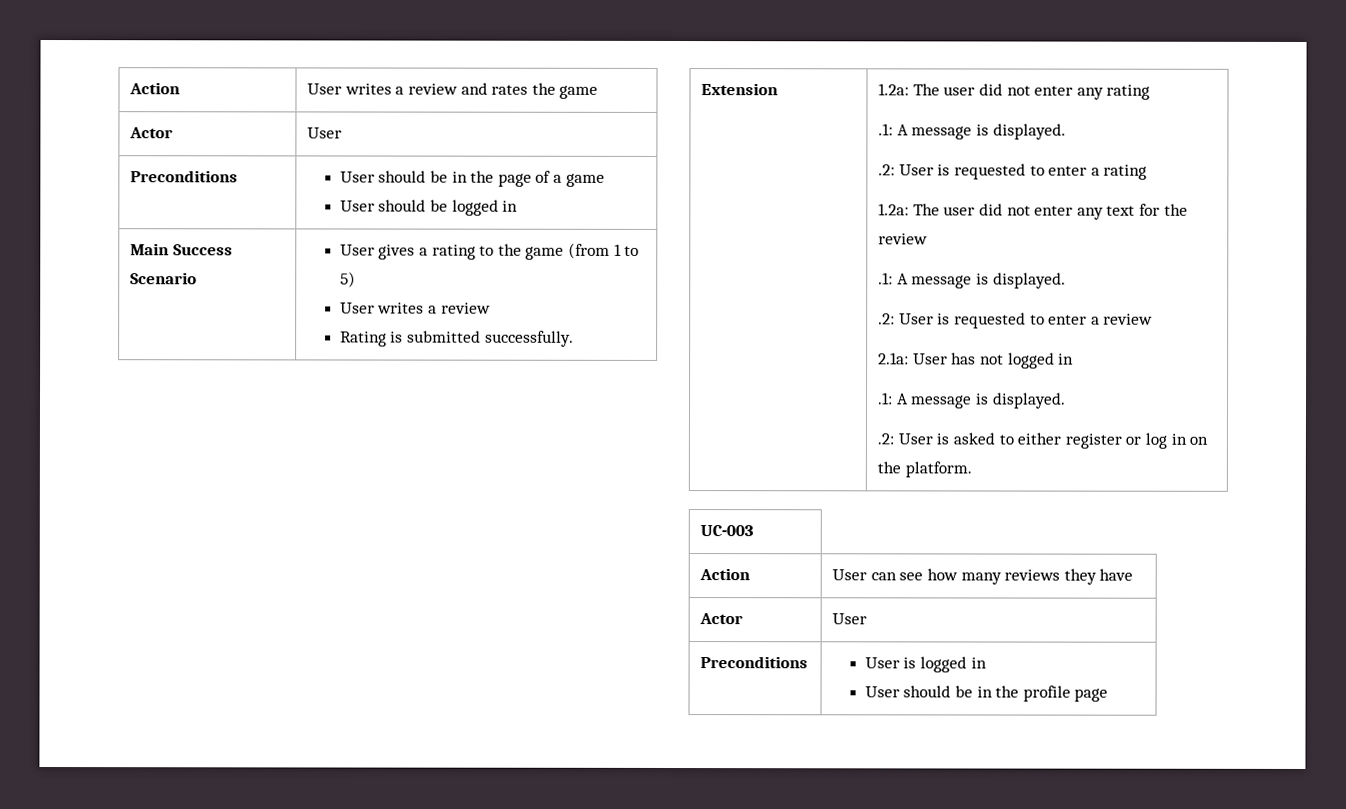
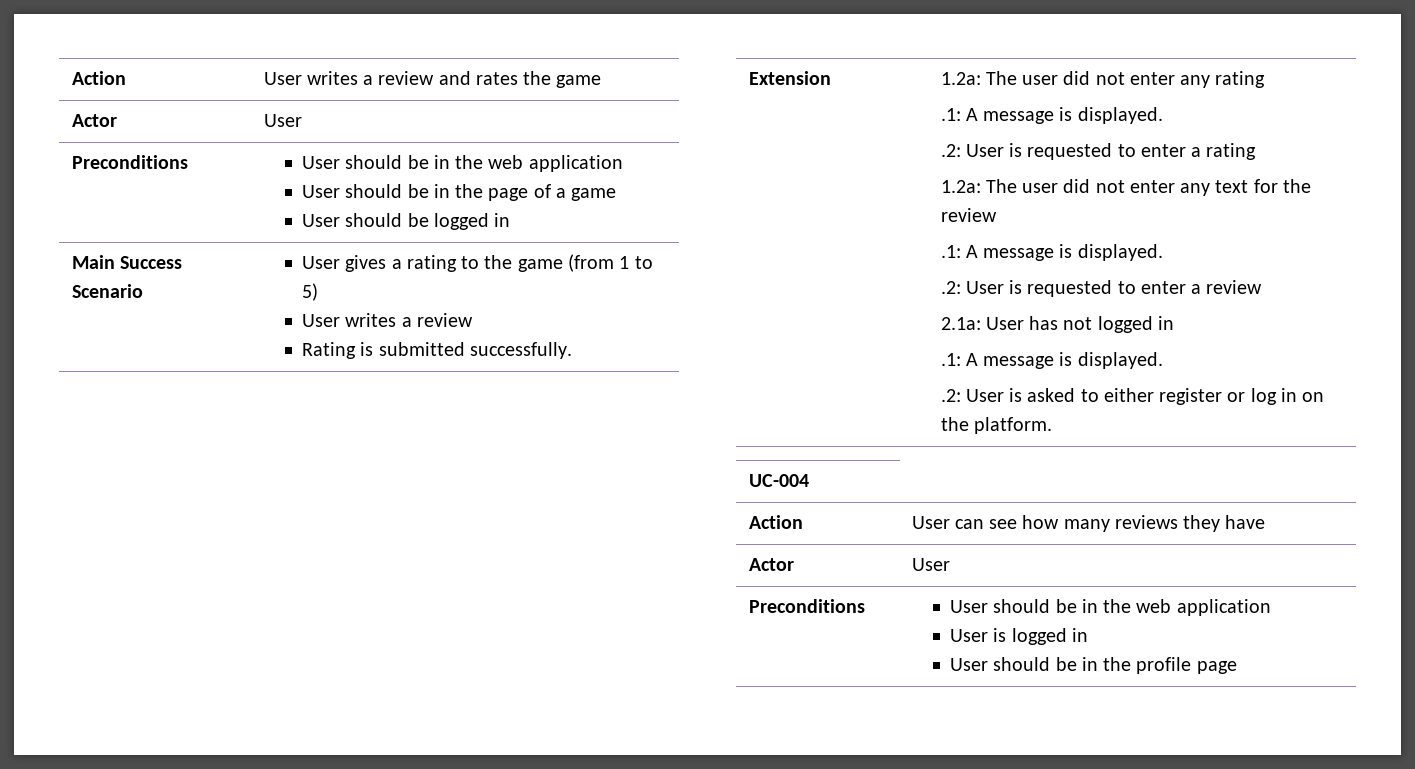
  Action | User writes a review and rates the game
  Actor | User
- Preconditions | User should be in the page of a game
+ Preconditions | User should be in the web application
+ User should be in the page of a game
- UC-003
+ UC-004
  Action | User can see how many reviews they have
  Actor | User
- Preconditions | User is logged in
+ Preconditions | User should be in the web application
+ User is logged in

